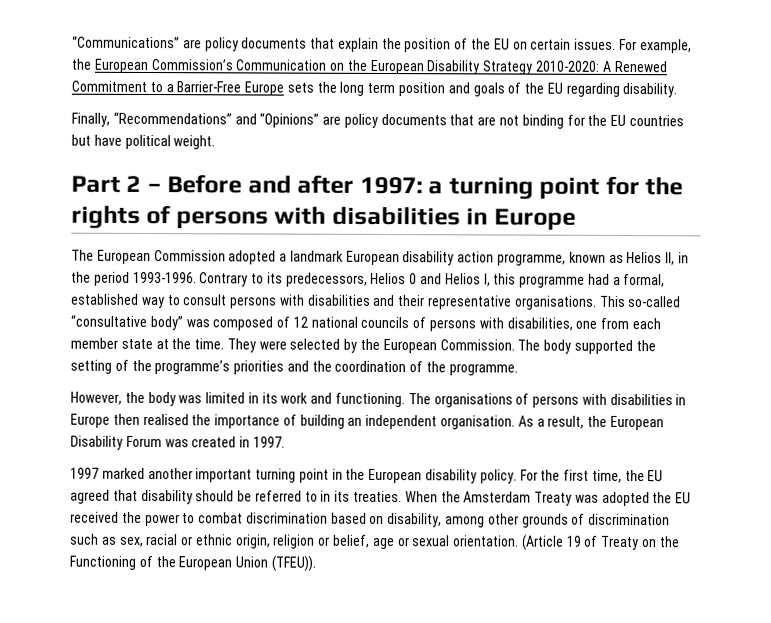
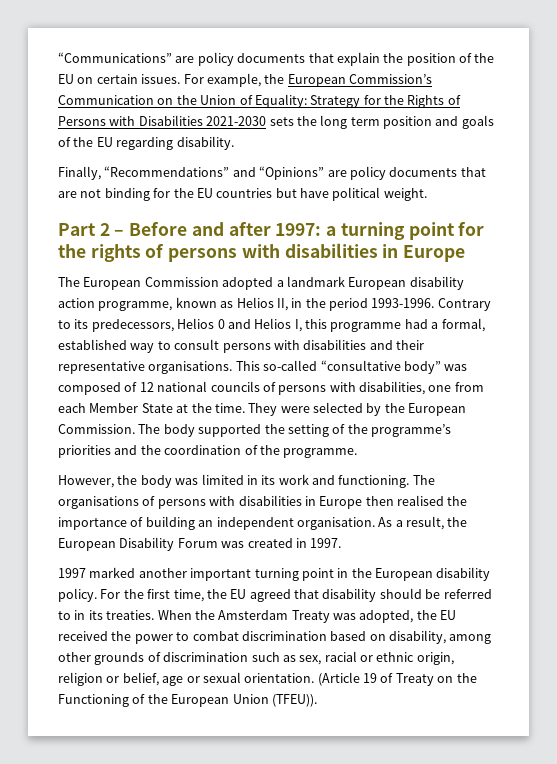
- For example, the European Commission’s Communication on the European Disability Strategy 2010-2020: A Renewed Commitment to a Barrier-Free Europe sets the long term position and goals of the EU regarding disability.
+ For example, the European Commission’s Communication on the Union of Equality: Strategy for the Rights of Persons with Disabilities 2021-2030 sets the long term position and goals of the EU regarding disability.
- This so-called “consultative body” was composed of 12 national councils of persons with disabilities, one from each member state at the time.
+ This so-called “consultative body” was composed of 12 national councils of persons with disabilities, one from each Member State at the time.
- When the Amsterdam Treaty was adopted the EU received the power to combat discrimination based on disability, among other grounds of discrimination such as sex, racial or ethnic origin, religion or belief, age or sexual orientation.
+ When the Amsterdam Treaty was adopted, the EU received the power to combat discrimination based on disability, among other grounds of discrimination such as sex, racial or ethnic origin, religion or belief, age or sexual orientation.

